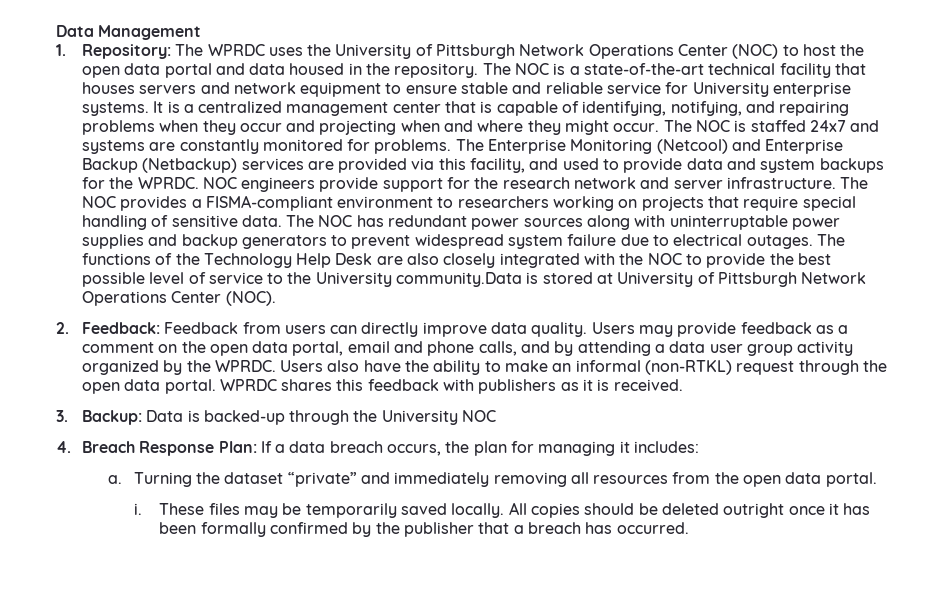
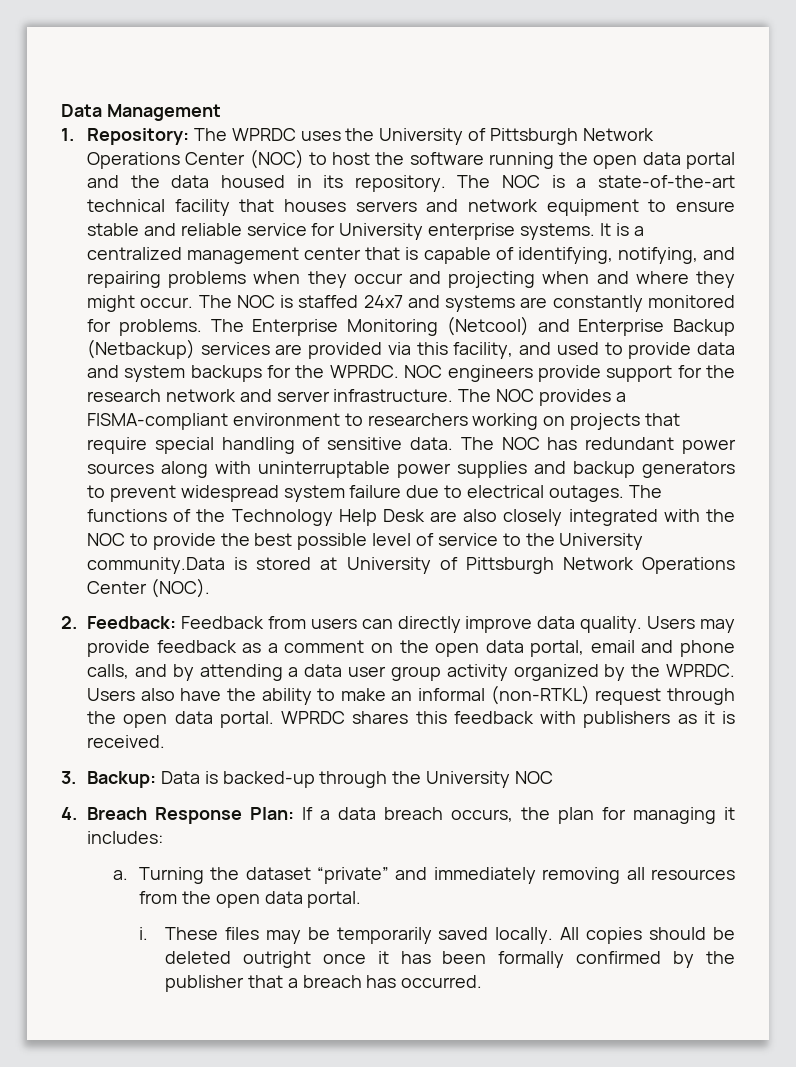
- 1. Repository: The WPRDC uses the University of Pittsburgh Network Operations Center (NOC) to host the open data portal and data housed in the repository.
+ 1. Repository: The WPRDC uses the University of Pittsburgh Network Operations Center (NOC) to host the software running the open data portal and the data housed in its repository.

